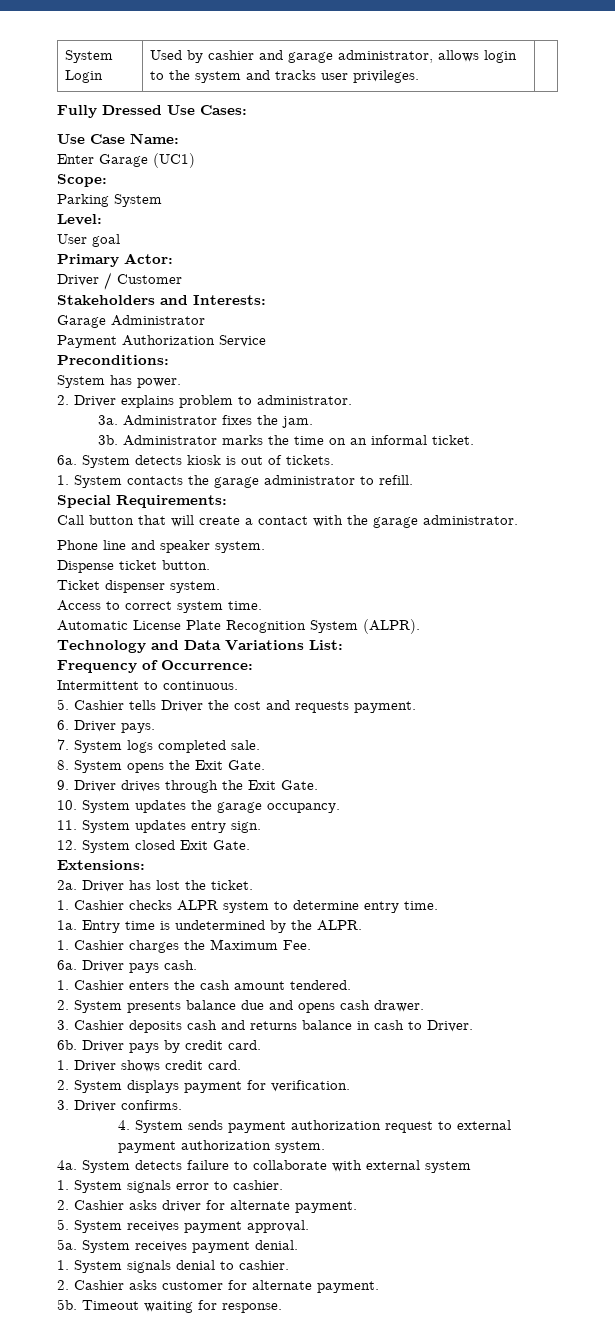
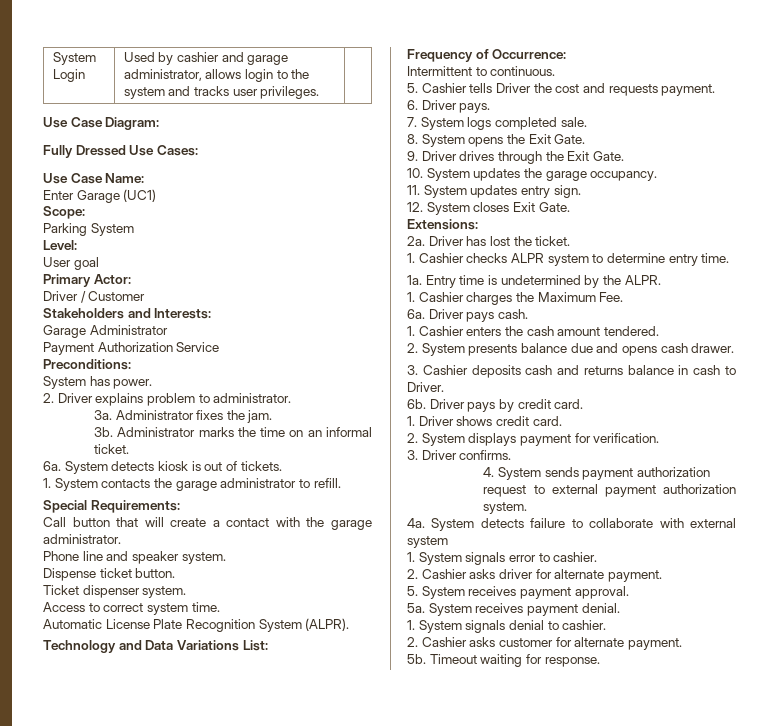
+ Use Case Diagram:
- 12. System closed Exit Gate.
+ 12. System closes Exit Gate.

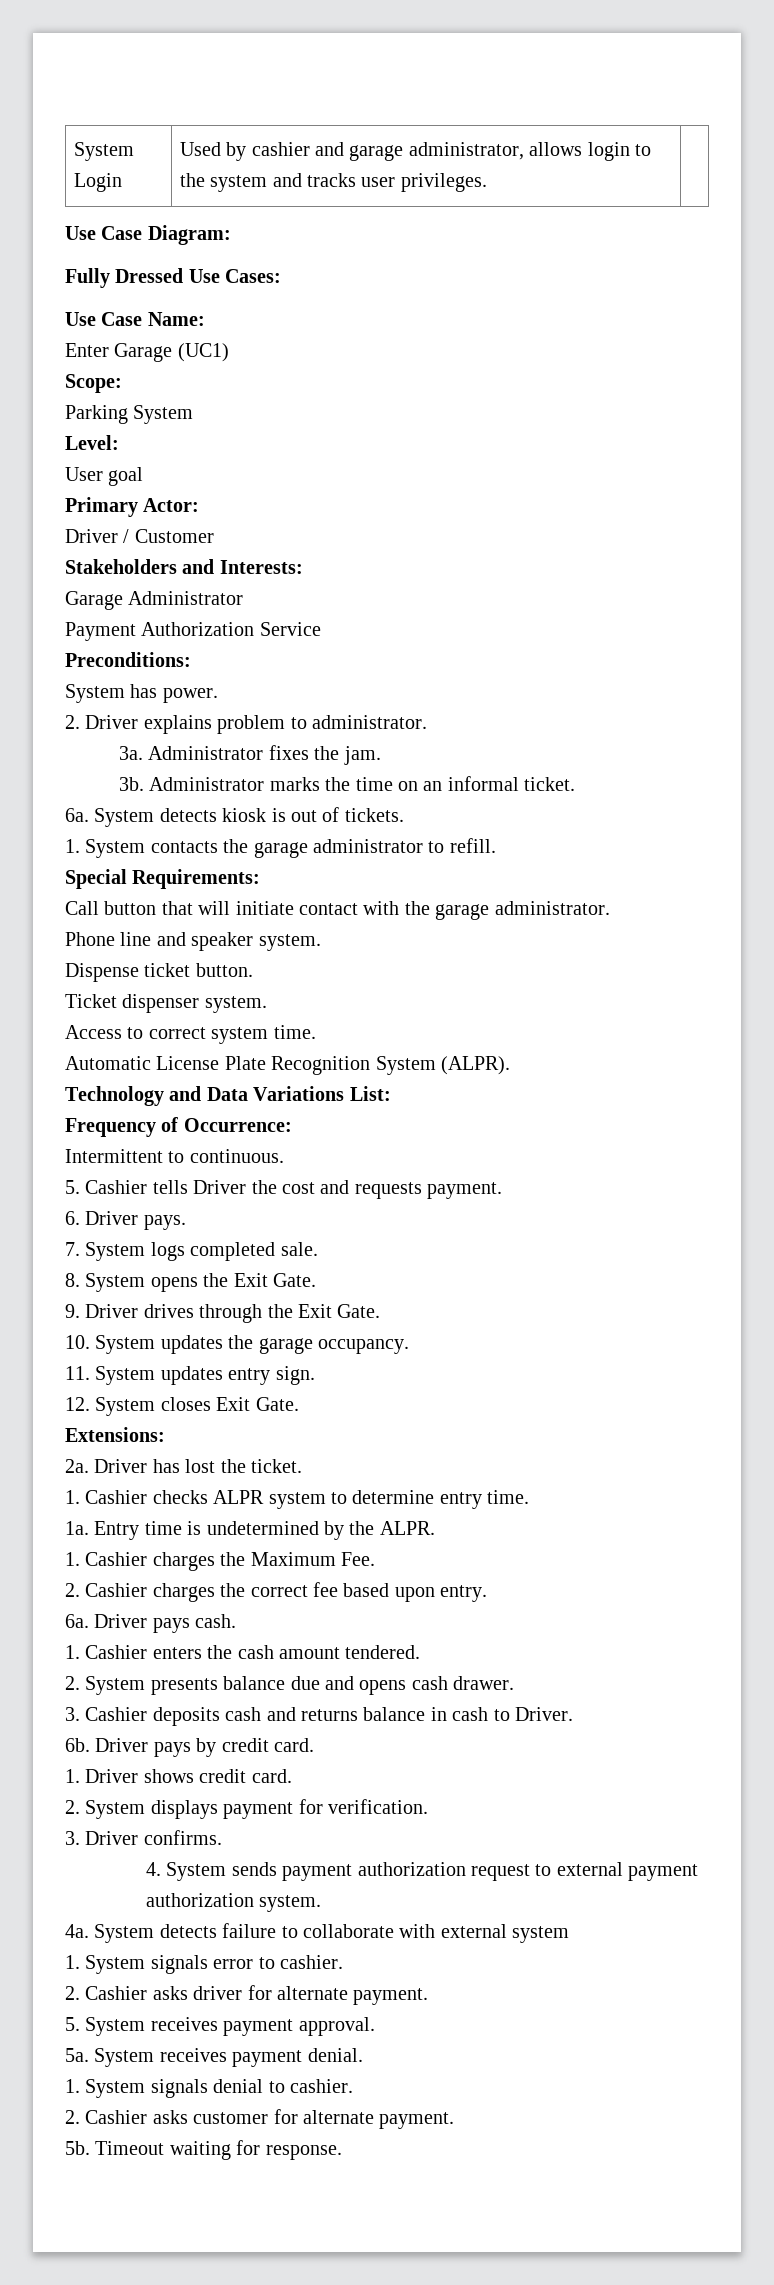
- Call button that will create a contact with the garage administrator.
+ Call button that will initiate contact with the garage administrator.
+ 2. Cashier charges the correct fee based upon entry.

